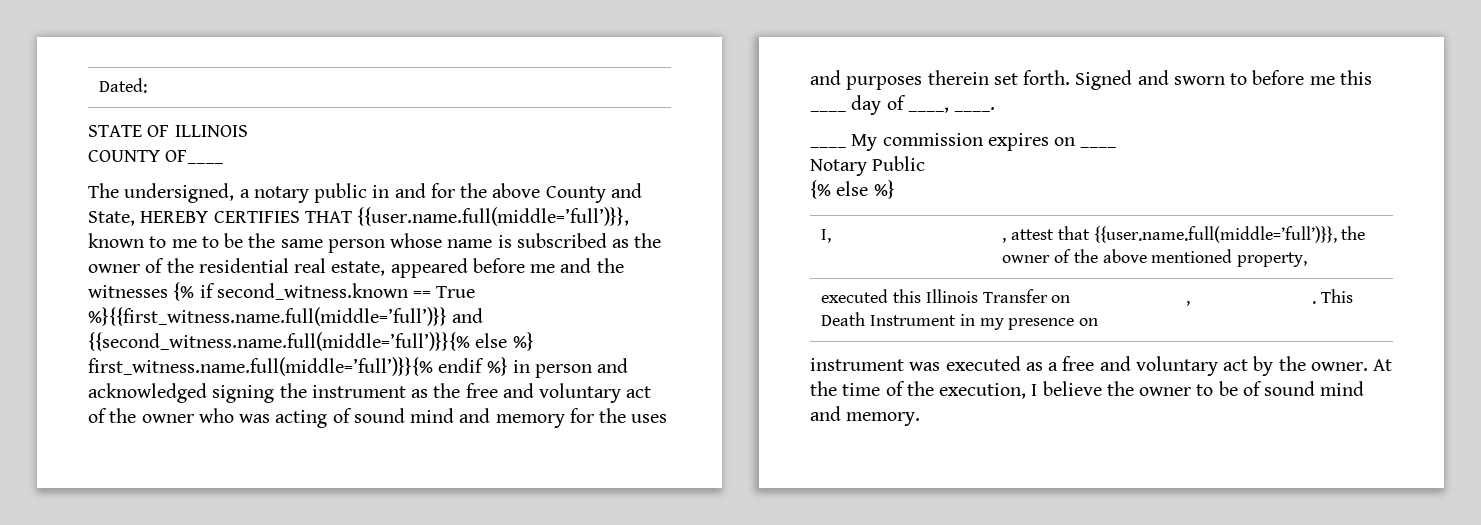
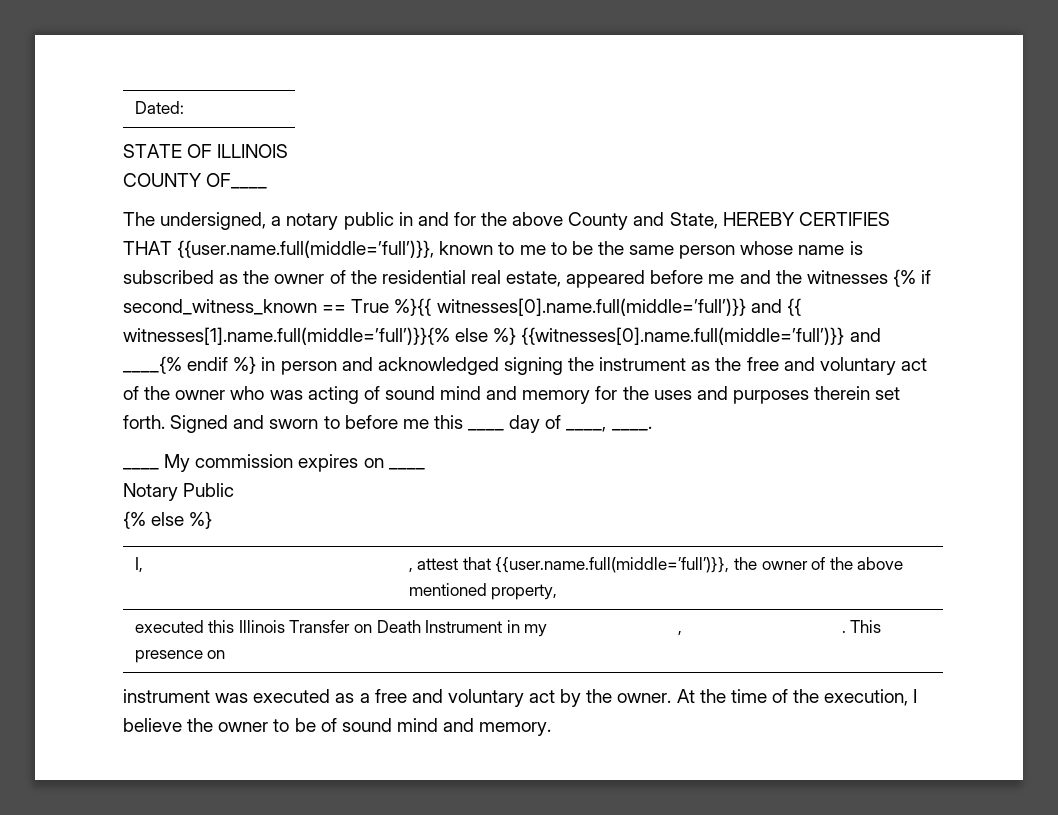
- The undersigned, a notary public in and for the above County and State, HEREBY CERTIFIES THAT {{user.name.full(middle=’full’)}}, known to me to be the same person whose name is subscribed as the owner of the residential real estate, appeared before me and the witnesses {% if second_witness.known == True %}{{first_witness.name.full(middle=’full’)}} and {{second_witness.name.full(middle=’full’)}}{% else %} first_witness.name.full(middle=’full’)}}{% endif %} in person and acknowledged signing the instrument as the free and voluntary act of the owner who was acting of sound mind and memory for the uses and purposes therein set forth.
+ The undersigned, a notary public in and for the above County and State, HEREBY CERTIFIES THAT {{user.name.full(middle=’full’)}}, known to me to be the same person whose name is subscribed as the owner of the residential real estate, appeared before me and the witnesses {% if second_witness_known == True %}{{ witnesses[0].name.full(middle=’full’)}} and {{ witnesses[1].name.full(middle=’full’)}}{% else %} {{witnesses[0].name.full(middle=’full’)}} and ____{% endif %} in person and acknowledged signing the instrument as the free and voluntary act of the owner who was acting of sound mind and memory for the uses and purposes therein set forth.

